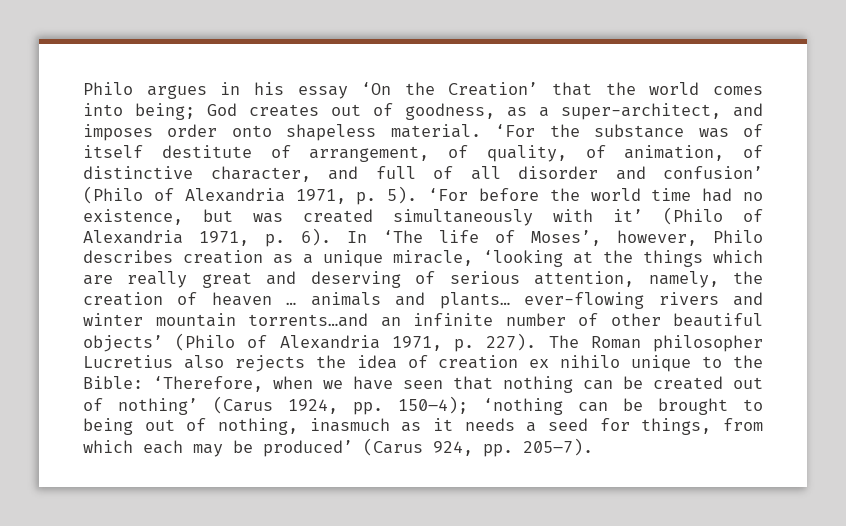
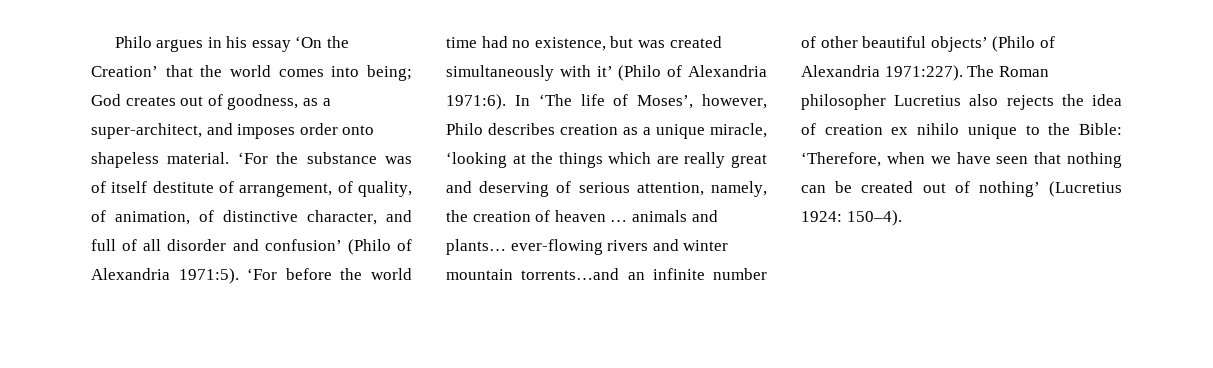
- ‘For the substance was of itself destitute of arrangement, of quality, of animation, of distinctive character, and full of all disorder and confusion’ (Philo of Alexandria 1971, p. 5).
+ ‘For the substance was of itself destitute of arrangement, of quality, of animation, of distinctive character, and full of all disorder and confusion’ (Philo of Alexandria 1971:5).
- ‘For before the world time had no existence, but was created simultaneously with it’ (Philo of Alexandria 1971, p. 6).
+ ‘For before the world time had no existence, but was created simultaneously with it’ (Philo of Alexandria 1971:6).
- In ‘The life of Moses’, however, Philo describes creation as a unique miracle, ‘looking at the things which are really great and deserving of serious attention, namely, the creation of heaven … animals and plants… ever-flowing rivers and winter mountain torrents…and an infinite number of other beautiful objects’ (Philo of Alexandria 1971, p. 227).
+ In ‘The life of Moses’, however, Philo describes creation as a unique miracle, ‘looking at the things which are really great and deserving of serious attention, namely, the creation of heaven … animals and plants… ever-flowing rivers and winter mountain torrents…and an infinite number of other beautiful objects’ (Philo of Alexandria 1971:227).
- The Roman philosopher Lucretius also rejects the idea of creation ex nihilo unique to the Bible: ‘Therefore, when we have seen that nothing can be created out of nothing’ (Carus 1924, pp. 150–4); ‘nothing can be brought to being out of nothing, inasmuch as it needs a seed for things, from which each may be produced’ (Carus 924, pp. 205–7).
+ The Roman philosopher Lucretius also rejects the idea of creation ex nihilo unique to the Bible: ‘Therefore, when we have seen that nothing can be created out of nothing’ (Lucretius 1924: 150–4).

